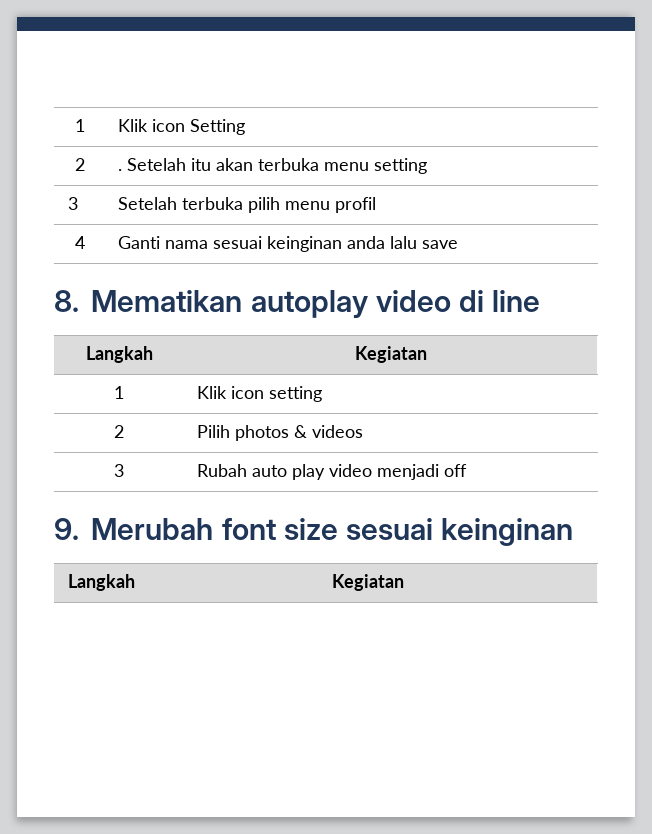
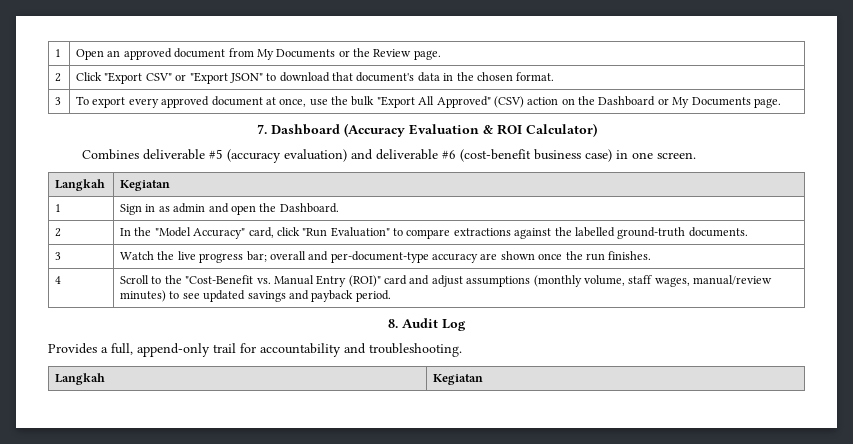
- 1 | Klik icon Setting
- 2 | . Setelah itu akan terbuka menu setting
- 3 | Setelah terbuka pilih menu profil
- 4 | Ganti nama sesuai keinginan anda lalu save
- 8. Mematikan autoplay video di line
+ 1 | Open an approved document from My Documents or the Review page.
+ 2 | Click "Export CSV" or "Export JSON" to download that document's data in the chosen format.
+ 3 | To export every approved document at once, use the bulk "Export All Approved" (CSV) action on the Dashboard or My Documents page.
+ 7. Dashboard (Accuracy Evaluation & ROI Calculator)
+ Combines deliverable #5 (accuracy evaluation) and deliverable #6 (cost-benefit business case) in one screen.
  Langkah | Kegiatan
- 1 | Klik icon setting
- 2 | Pilih photos & videos
- 3 | Rubah auto play video menjadi off
- 9. Merubah font size sesuai keinginan
+ 1 | Sign in as admin and open the Dashboard.
+ 2 | In the "Model Accuracy" card, click "Run Evaluation" to compare extractions against the labelled ground-truth documents.
+ 3 | Watch the live progress bar; overall and per-document-type accuracy are shown once the run finishes.
+ 4 | Scroll to the "Cost-Benefit vs. Manual Entry (ROI)" card and adjust assumptions (monthly volume, staff wages, manual/review minutes) to see updated savings and payback period.
+ 8. Audit Log
+ Provides a full, append-only trail for accountability and troubleshooting.

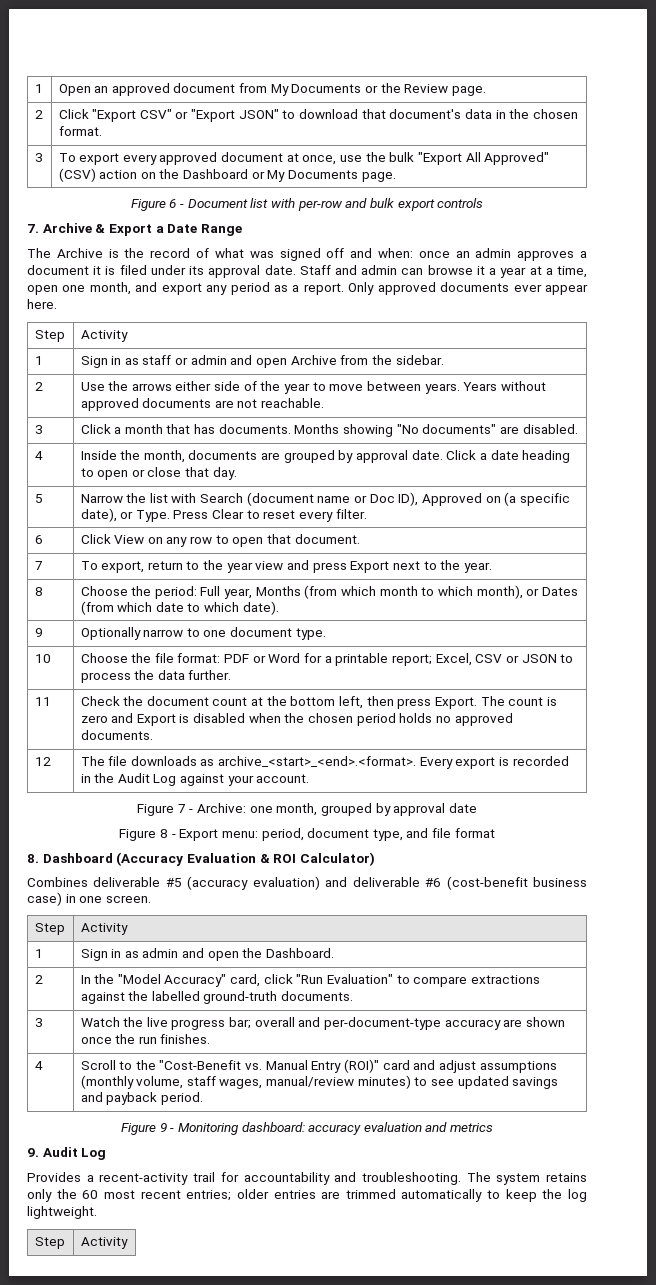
- 7. Dashboard (Accuracy Evaluation & ROI Calculator)
+ Figure 6 - Document list with per-row and bulk export controls
+ 7. Archive & Export a Date Range
+ The Archive is the record of what was signed off and when: once an admin approves a document it is filed under its approval date. Staff and admin can browse it a year at a time, open one month, and export any period as a report. Only approved documents ever appear here.
+ Step | Activity
+ 1 | Sign in as staff or admin and open Archive from the sidebar.
+ 2 | Use the arrows either side of the year to move between years. Years without approved documents are not reachable.
+ 3 | Click a month that has documents. Months showing "No documents" are disabled.
+ 4 | Inside the month, documents are grouped by approval date. Click a date heading to open or close that day.
+ 5 | Narrow the list with Search (document name or Doc ID), Approved on (a specific date), or Type. Press Clear to reset every filter.
+ 6 | Click View on any row to open that document.
+ 7 | To export, return to the year view and press Export next to the year.
+ 8 | Choose the period: Full year, Months (from which month to which month), or Dates (from which date to which date).
+ 9 | Optionally narrow to one document type.
+ 10 | Choose the file format: PDF or Word for a printable report; Excel, CSV or JSON to process the data further.
+ 11 | Check the document count at the bottom left, then press Export. The count is zero and Export is disabled when the chosen period holds no approved documents.
+ 12 | The file downloads as archive_<start>_<end>.<format>. Every export is recorded in the Audit Log against your account.
+ Figure 7 - Archive: one month, grouped by approval date
+ Figure 8 - Export menu: period, document type, and file format
+ 8. Dashboard (Accuracy Evaluation & ROI Calculator)
  Combines deliverable #5 (accuracy evaluation) and deliverable #6 (cost-benefit business case) in one screen.
- Langkah | Kegiatan
+ Step | Activity
- 8. Audit Log
+ Figure 9 - Monitoring dashboard: accuracy evaluation and metrics
+ 9. Audit Log
- Provides a full, append-only trail for accountability and troubleshooting.
- Langkah | Kegiatan
+ Provides a recent-activity trail for accountability and troubleshooting. The system retains only the 60 most recent entries; older entries are trimmed automatically to keep the log lightweight.
+ Step | Activity

